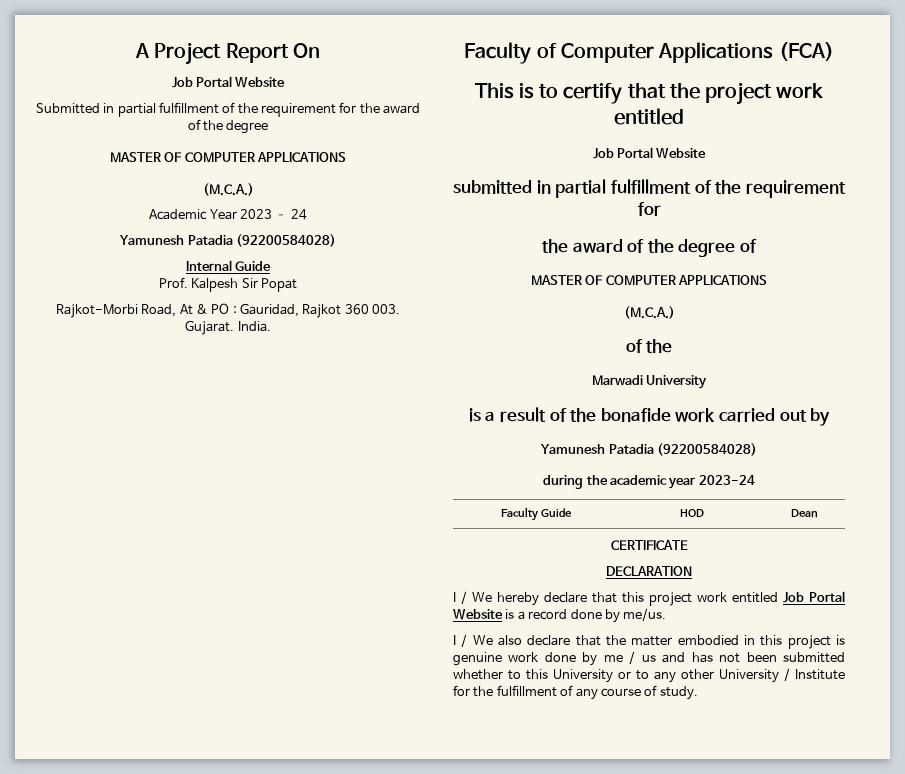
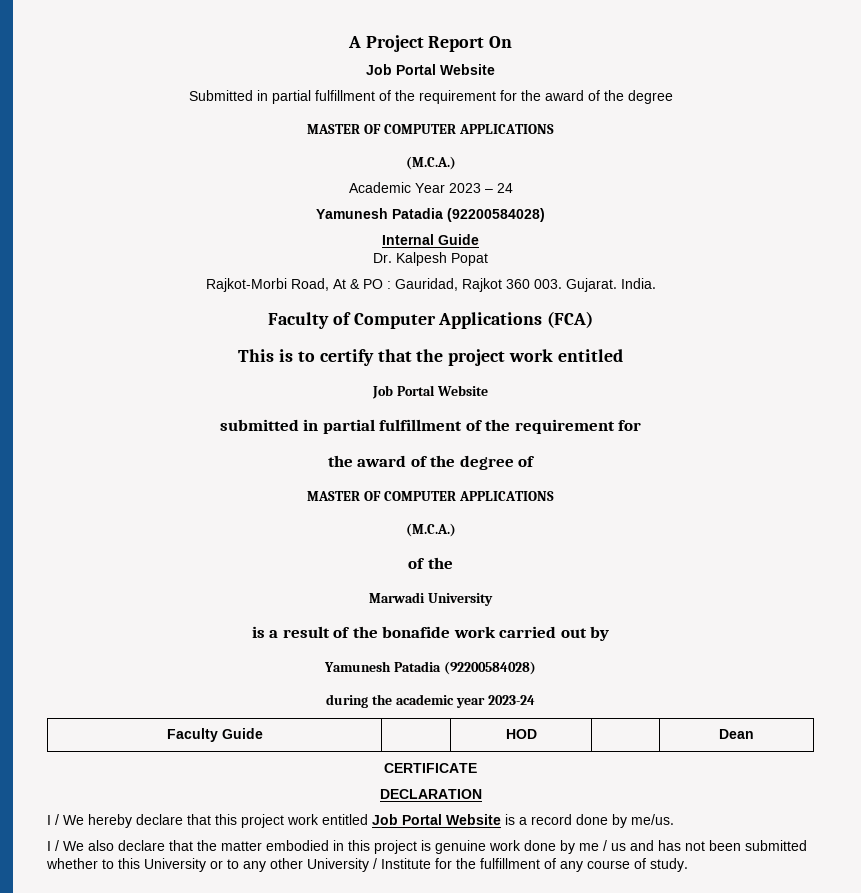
- Prof. Kalpesh Sir Popat
+ Dr. Kalpesh Popat

